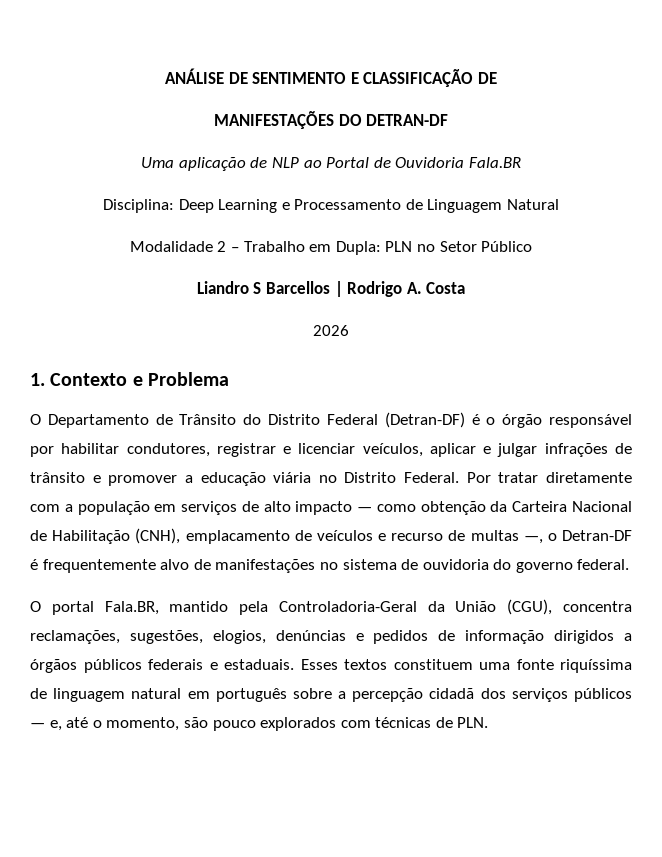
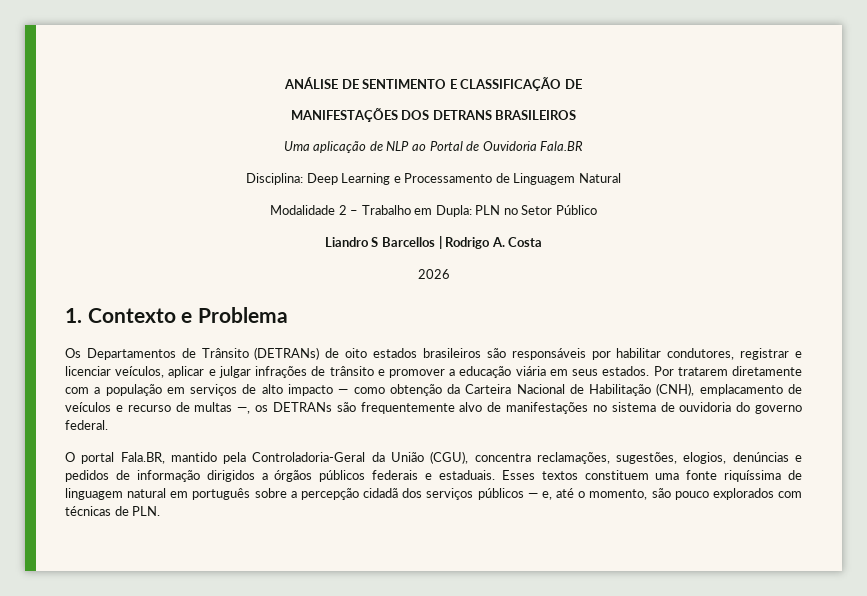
- MANIFESTAÇÕES DO DETRAN-DF
+ MANIFESTAÇÕES DOS DETRANS BRASILEIROS
- O Departamento de Trânsito do Distrito Federal (Detran-DF) é o órgão responsável por habilitar condutores, registrar e licenciar veículos, aplicar e julgar infrações de trânsito e promover a educação viária no Distrito Federal. Por tratar diretamente com a população em serviços de alto impacto — como obtenção da Carteira Nacional de Habilitação (CNH), emplacamento de veículos e recurso de multas —, o Detran-DF é frequentemente alvo de manifestações no sistema de ouvidoria do governo federal.
+ Os Departamentos de Trânsito (DETRANs) de oito estados brasileiros são responsáveis por habilitar condutores, registrar e licenciar veículos, aplicar e julgar infrações de trânsito e promover a educação viária em seus estados. Por tratarem diretamente com a população em serviços de alto impacto — como obtenção da Carteira Nacional de Habilitação (CNH), emplacamento de veículos e recurso de multas —, os DETRANs são frequentemente alvo de manifestações no sistema de ouvidoria do governo federal.

